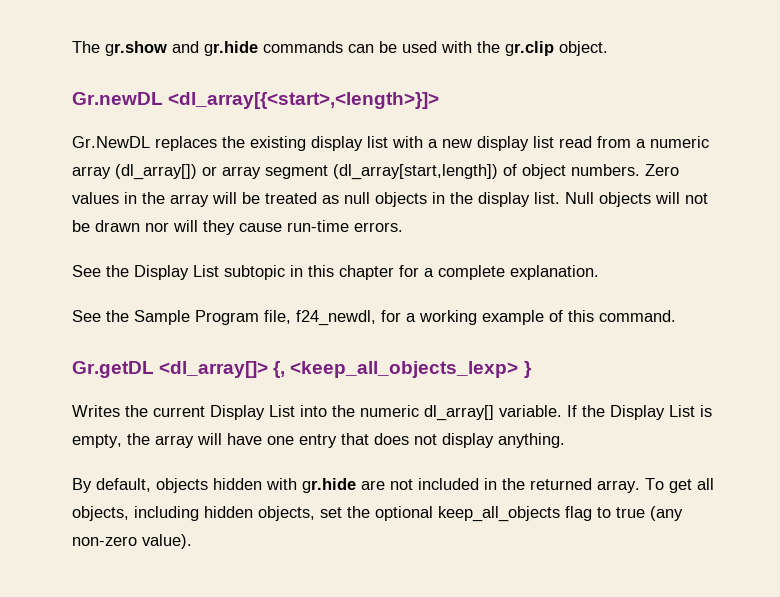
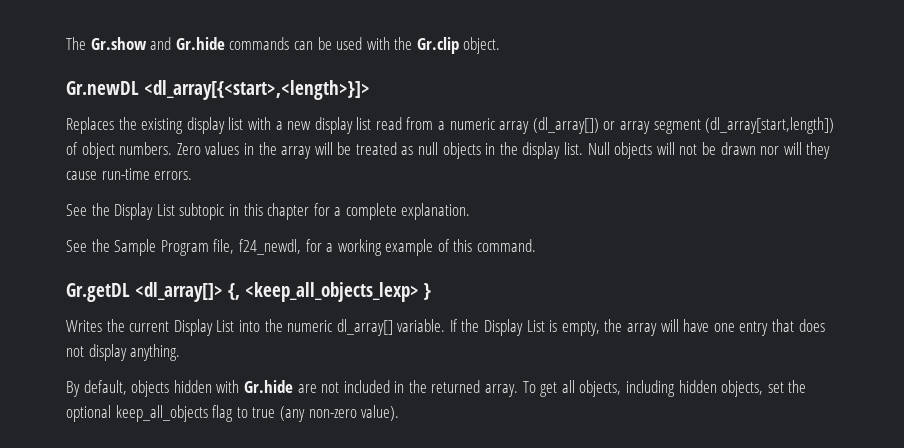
- The gr.show and gr.hide commands can be used with the gr.clip object.
+ The Gr.show and Gr.hide commands can be used with the Gr.clip object.
- Gr.NewDL replaces the existing display list with a new display list read from a numeric array (dl_array[]) or array segment (dl_array[start,length]) of object numbers.
+ Replaces the existing display list with a new display list read from a numeric array (dl_array[]) or array segment (dl_array[start,length]) of object numbers.
- By default, objects hidden with gr.hide are not included in the returned array.
+ By default, objects hidden with Gr.hide are not included in the returned array.

